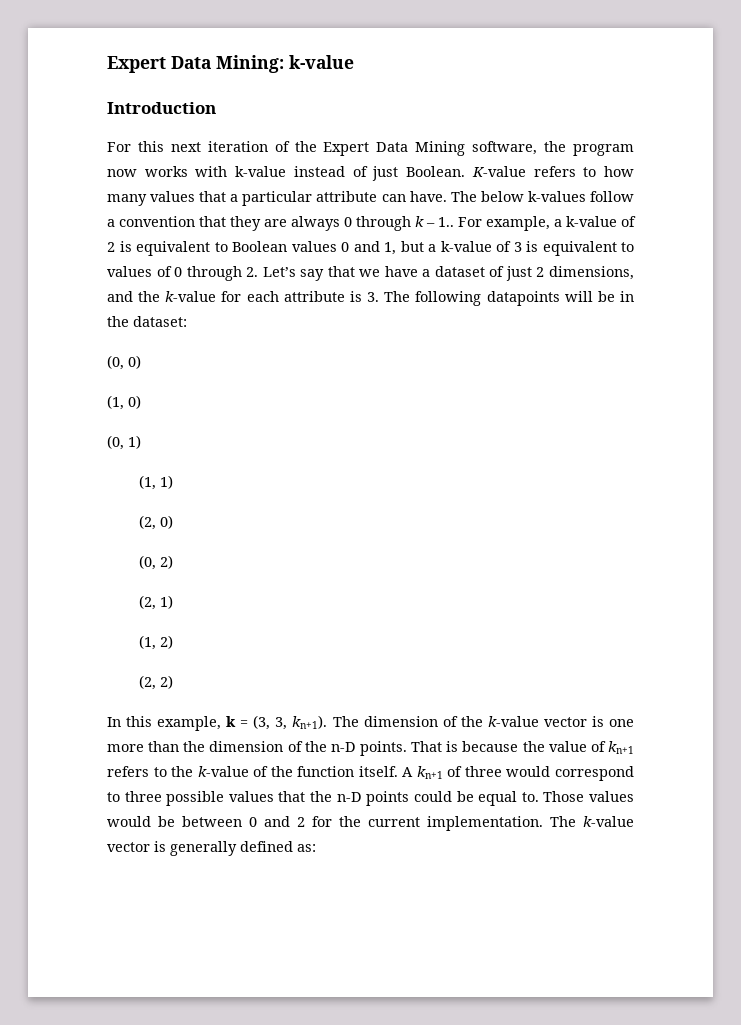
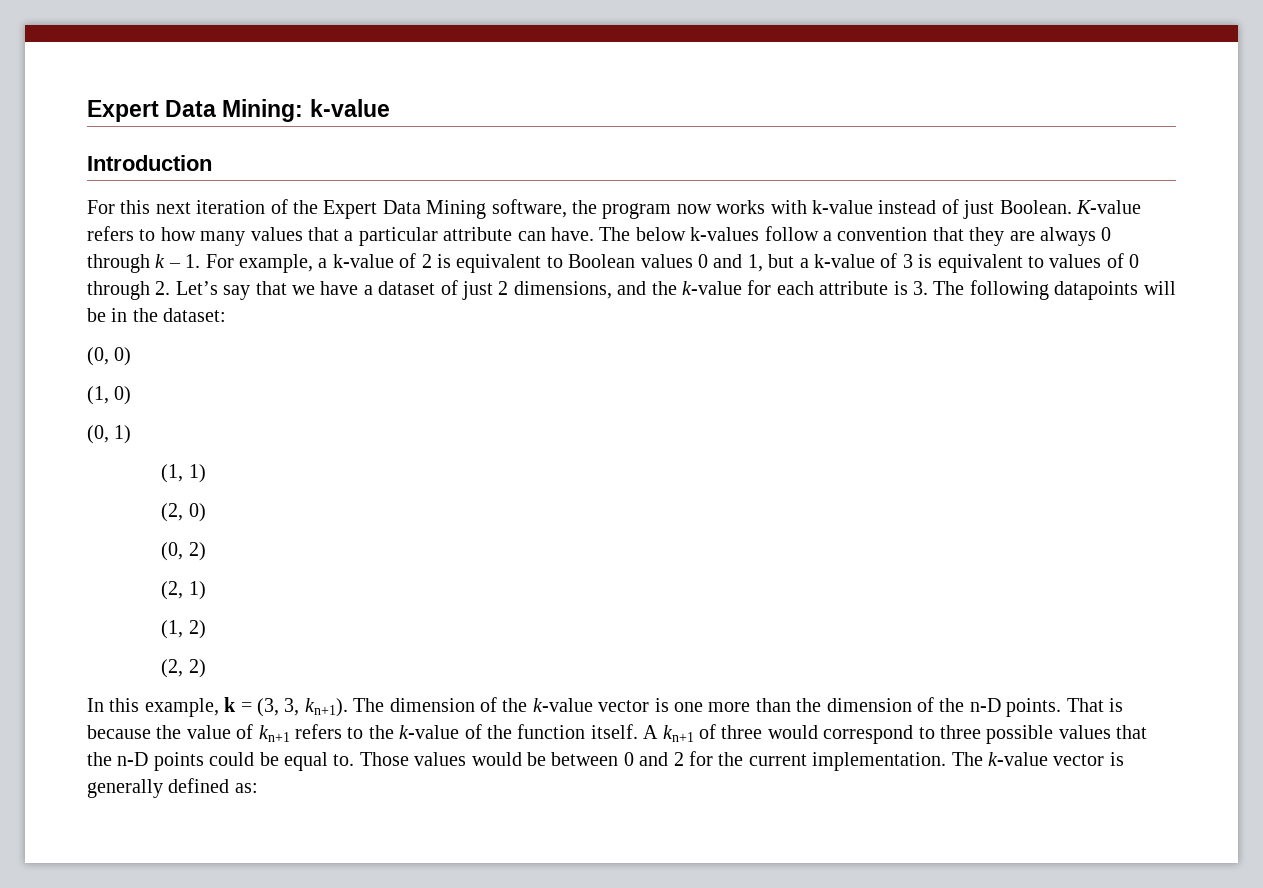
- The below k-values follow a convention that they are always 0 through k – 1.. For example, a k-value of 2 is equivalent to Boolean values 0 and 1, but a k-value of 3 is equivalent to values of 0 through 2. Let’s say that we have a dataset of just 2 dimensions, and the k-value for each attribute is 3. The following datapoints will be in the dataset:
+ The below k-values follow a convention that they are always 0 through k – 1. For example, a k-value of 2 is equivalent to Boolean values 0 and 1, but a k-value of 3 is equivalent to values of 0 through 2. Let’s say that we have a dataset of just 2 dimensions, and the k-value for each attribute is 3. The following datapoints will be in the dataset:

